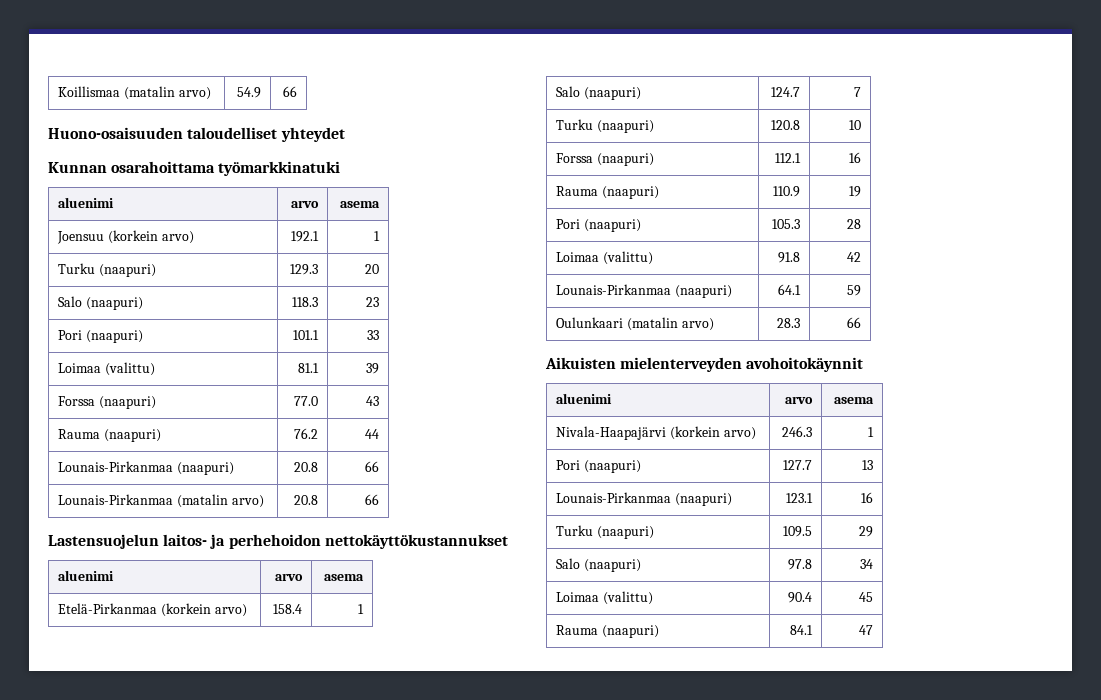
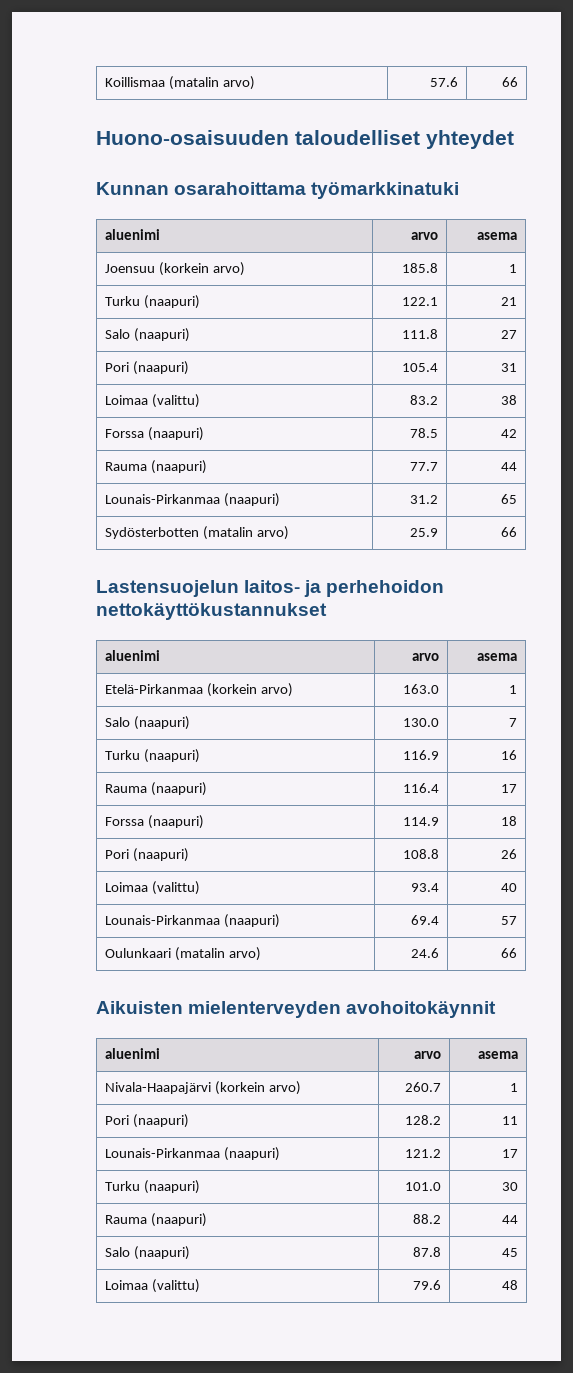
- Koillismaa (matalin arvo) | 54.9 | 66
+ Koillismaa (matalin arvo) | 57.6 | 66
- Joensuu (korkein arvo) | 192.1 | 1
+ Joensuu (korkein arvo) | 185.8 | 1
- Turku (naapuri) | 129.3 | 20
- Salo (naapuri) | 118.3 | 23
- Pori (naapuri) | 101.1 | 33
- Loimaa (valittu) | 81.1 | 39
- Forssa (naapuri) | 77.0 | 43
- Rauma (naapuri) | 76.2 | 44
+ Turku (naapuri) | 122.1 | 21
+ Salo (naapuri) | 111.8 | 27
+ Pori (naapuri) | 105.4 | 31
+ Loimaa (valittu) | 83.2 | 38
+ Forssa (naapuri) | 78.5 | 42
+ Rauma (naapuri) | 77.7 | 44
- Lounais-Pirkanmaa (naapuri) | 20.8 | 66
- Lounais-Pirkanmaa (matalin arvo) | 20.8 | 66
+ Lounais-Pirkanmaa (naapuri) | 31.2 | 65
+ Sydösterbotten (matalin arvo) | 25.9 | 66
- Etelä-Pirkanmaa (korkein arvo) | 158.4 | 1
+ Etelä-Pirkanmaa (korkein arvo) | 163.0 | 1
- Salo (naapuri) | 124.7 | 7
+ Salo (naapuri) | 130.0 | 7
- Turku (naapuri) | 120.8 | 10
- Forssa (naapuri) | 112.1 | 16
- Rauma (naapuri) | 110.9 | 19
- Pori (naapuri) | 105.3 | 28
- Loimaa (valittu) | 91.8 | 42
- Lounais-Pirkanmaa (naapuri) | 64.1 | 59
+ Turku (naapuri) | 116.9 | 16
+ Rauma (naapuri) | 116.4 | 17
+ Forssa (naapuri) | 114.9 | 18
+ Pori (naapuri) | 108.8 | 26
+ Loimaa (valittu) | 93.4 | 40
+ Lounais-Pirkanmaa (naapuri) | 69.4 | 57
- Oulunkaari (matalin arvo) | 28.3 | 66
+ Oulunkaari (matalin arvo) | 24.6 | 66
- Nivala-Haapajärvi (korkein arvo) | 246.3 | 1
+ Nivala-Haapajärvi (korkein arvo) | 260.7 | 1
- Pori (naapuri) | 127.7 | 13
- Lounais-Pirkanmaa (naapuri) | 123.1 | 16
- Turku (naapuri) | 109.5 | 29
- Salo (naapuri) | 97.8 | 34
- Loimaa (valittu) | 90.4 | 45
- Rauma (naapuri) | 84.1 | 47
+ Pori (naapuri) | 128.2 | 11
+ Lounais-Pirkanmaa (naapuri) | 121.2 | 17
+ Turku (naapuri) | 101.0 | 30
+ Rauma (naapuri) | 88.2 | 44
+ Salo (naapuri) | 87.8 | 45
+ Loimaa (valittu) | 79.6 | 48

